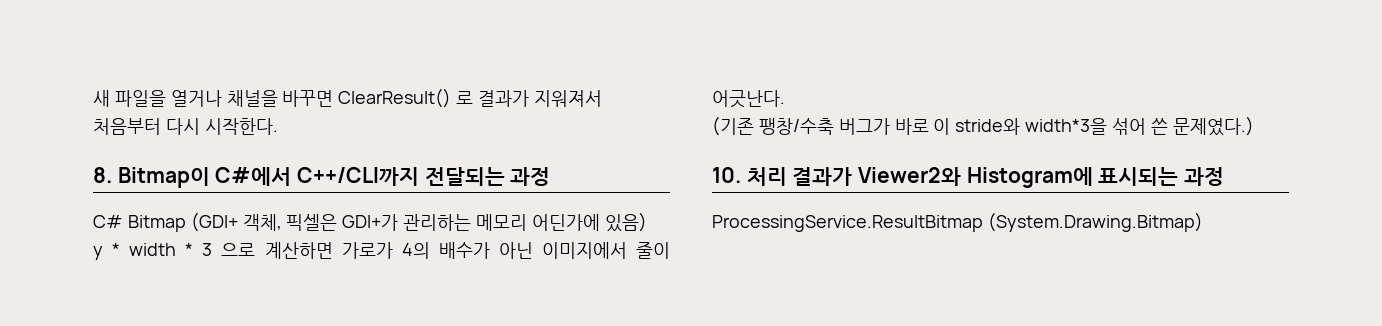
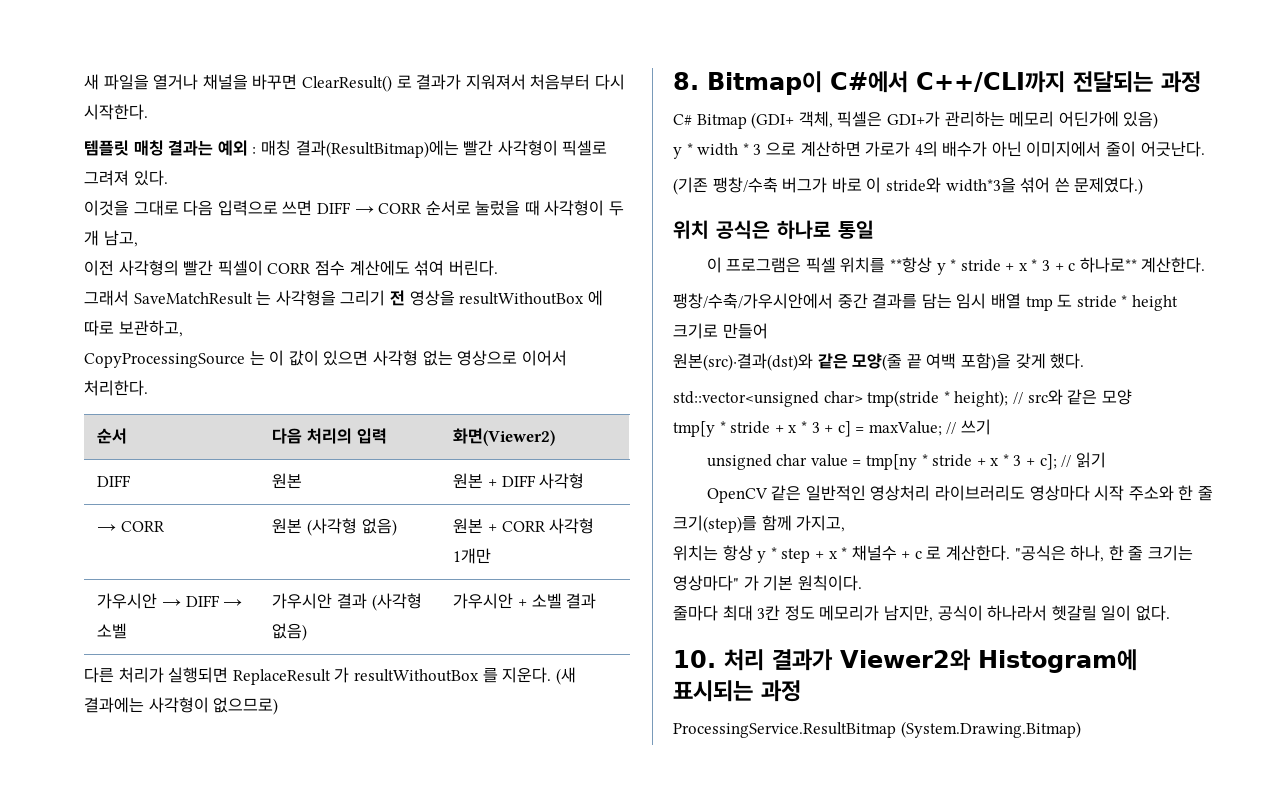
+ 템플릿 매칭 결과는 예외 : 매칭 결과(ResultBitmap)에는 빨간 사각형이 픽셀로 그려져 있다.
+ 이것을 그대로 다음 입력으로 쓰면 DIFF → CORR 순서로 눌렀을 때 사각형이 두 개 남고,
+ 이전 사각형의 빨간 픽셀이 CORR 점수 계산에도 섞여 버린다.
+ 그래서 SaveMatchResult 는 사각형을 그리기 전 영상을 resultWithoutBox 에 따로 보관하고,
+ CopyProcessingSource 는 이 값이 있으면 사각형 없는 영상으로 이어서 처리한다.
+ 순서 | 다음 처리의 입력 | 화면(Viewer2)
+ DIFF | 원본 | 원본 + DIFF 사각형
+ → CORR | 원본 (사각형 없음) | 원본 + CORR 사각형 1개만
+ 가우시안 → DIFF → 소벨 | 가우시안 결과 (사각형 없음) | 가우시안 + 소벨 결과
+ 다른 처리가 실행되면 ReplaceResult 가 resultWithoutBox 를 지운다. (새 결과에는 사각형이 없으므로)
+ 위치 공식은 하나로 통일
+ 이 프로그램은 픽셀 위치를 **항상 y * stride + x * 3 + c 하나로** 계산한다.
+ 팽창/수축/가우시안에서 중간 결과를 담는 임시 배열 tmp 도 stride * height 크기로 만들어
+ 원본(src)·결과(dst)와 같은 모양(줄 끝 여백 포함)을 갖게 했다.
+ std::vector<unsigned char> tmp(stride * height); // src와 같은 모양
+ tmp[y * stride + x * 3 + c] = maxValue; // 쓰기
+ unsigned char value = tmp[ny * stride + x * 3 + c]; // 읽기
+ OpenCV 같은 일반적인 영상처리 라이브러리도 영상마다 시작 주소와 한 줄 크기(step)를 함께 가지고,
+ 위치는 항상 y * step + x * 채널수 + c 로 계산한다. "공식은 하나, 한 줄 크기는 영상마다" 가 기본 원칙이다.
+ 줄마다 최대 3칸 정도 메모리가 남지만, 공식이 하나라서 헷갈릴 일이 없다.

